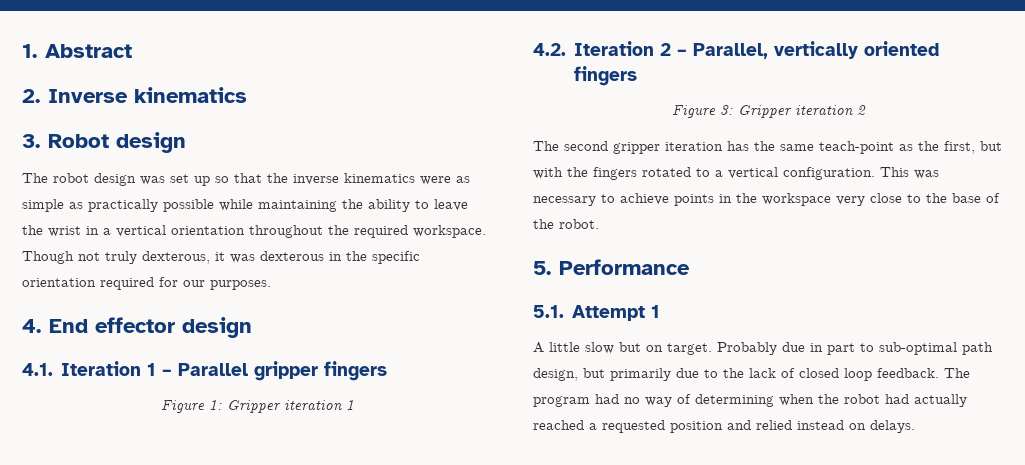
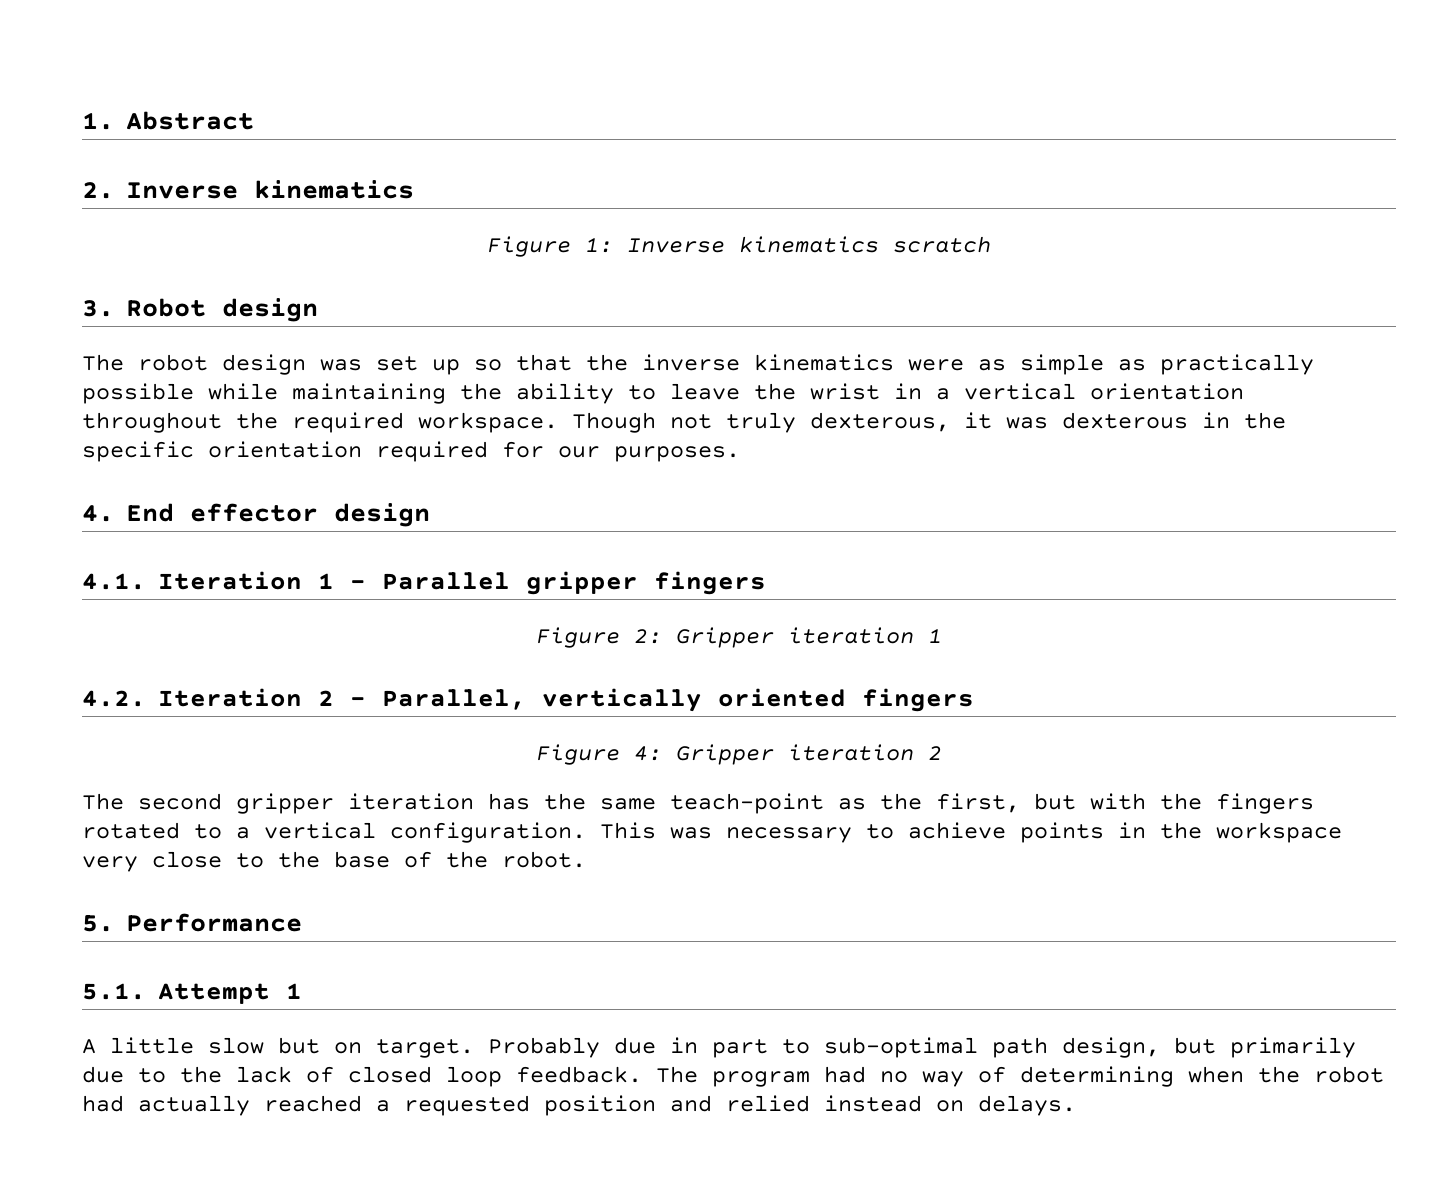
+ Figure 1: Inverse kinematics scratch
- Figure 1: Gripper iteration 1
+ Figure 2: Gripper iteration 1
- Figure 3: Gripper iteration 2
+ Figure 4: Gripper iteration 2

